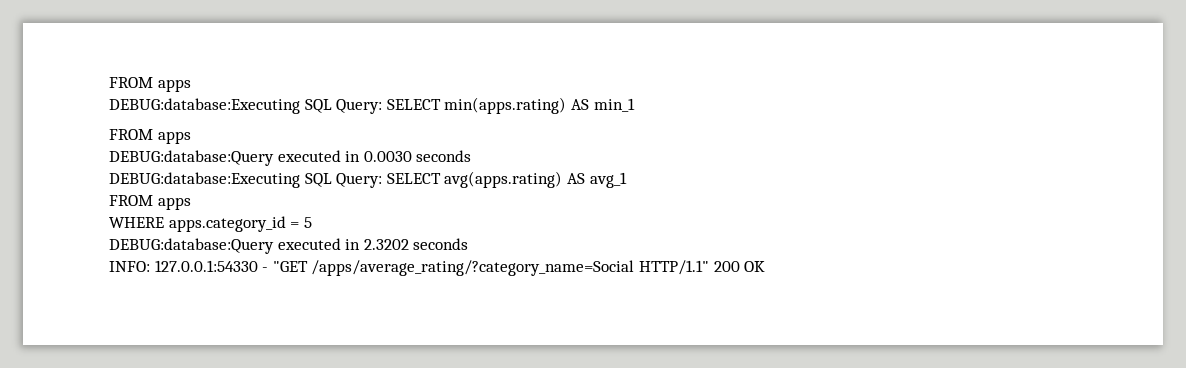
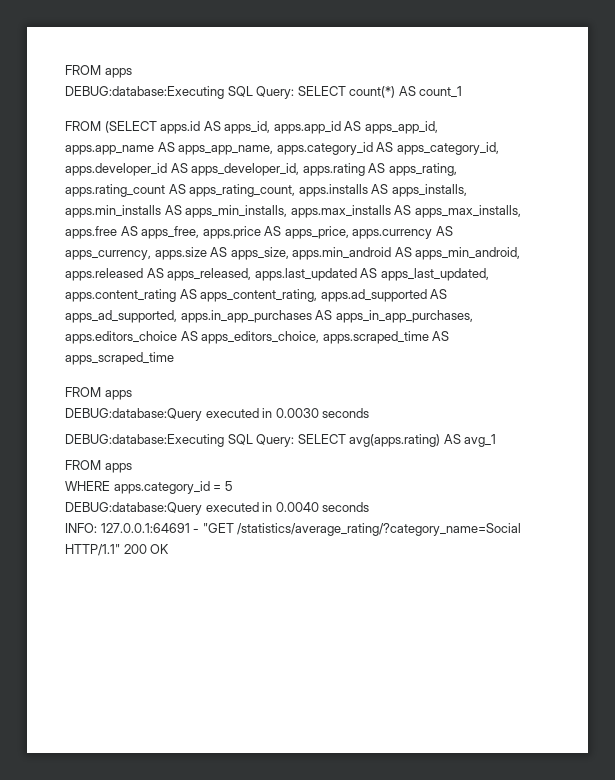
- DEBUG:database:Executing SQL Query: SELECT min(apps.rating) AS min_1
+ DEBUG:database:Executing SQL Query: SELECT count(*) AS count_1
+ FROM (SELECT apps.id AS apps_id, apps.app_id AS apps_app_id, apps.app_name AS apps_app_name, apps.category_id AS apps_category_id, apps.developer_id AS apps_developer_id, apps.rating AS apps_rating, apps.rating_count AS apps_rating_count, apps.installs AS apps_installs, apps.min_installs AS apps_min_installs, apps.max_installs AS apps_max_installs, apps.free AS apps_free, apps.price AS apps_price, apps.currency AS apps_currency, apps.size AS apps_size, apps.min_android AS apps_min_android, apps.released AS apps_released, apps.last_updated AS apps_last_updated, apps.content_rating AS apps_content_rating, apps.ad_supported AS apps_ad_supported, apps.in_app_purchases AS apps_in_app_purchases, apps.editors_choice AS apps_editors_choice, apps.scraped_time AS apps_scraped_time
- DEBUG:database:Query executed in 2.3202 seconds
+ DEBUG:database:Query executed in 0.0040 seconds
- INFO: 127.0.0.1:54330 - "GET /apps/average_rating/?category_name=Social HTTP/1.1" 200 OK
+ INFO: 127.0.0.1:64691 - "GET /statistics/average_rating/?category_name=Social HTTP/1.1" 200 OK

